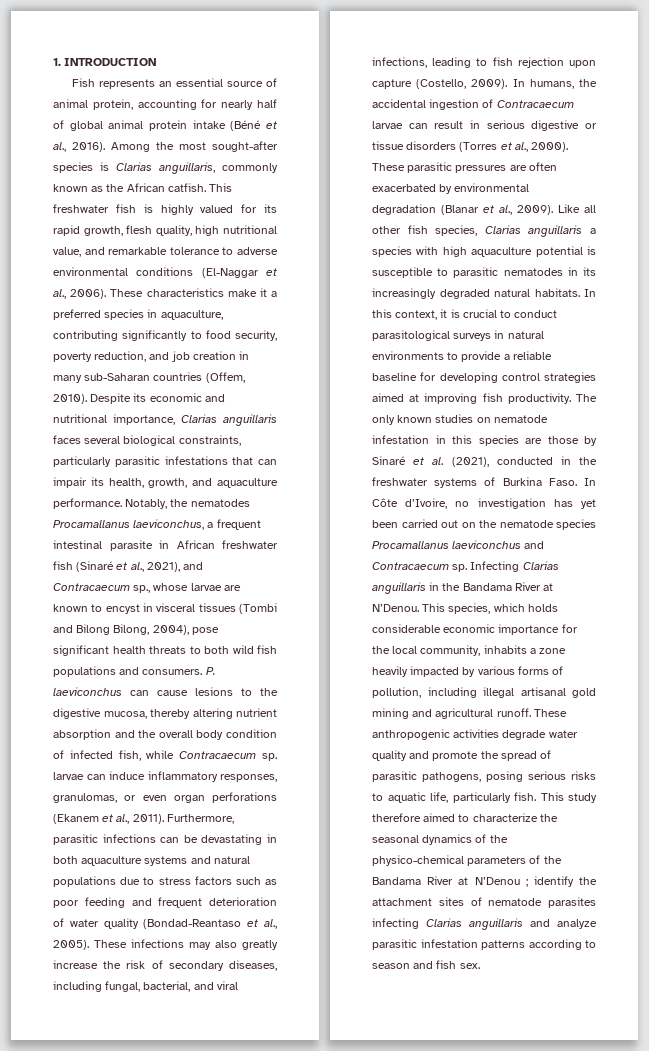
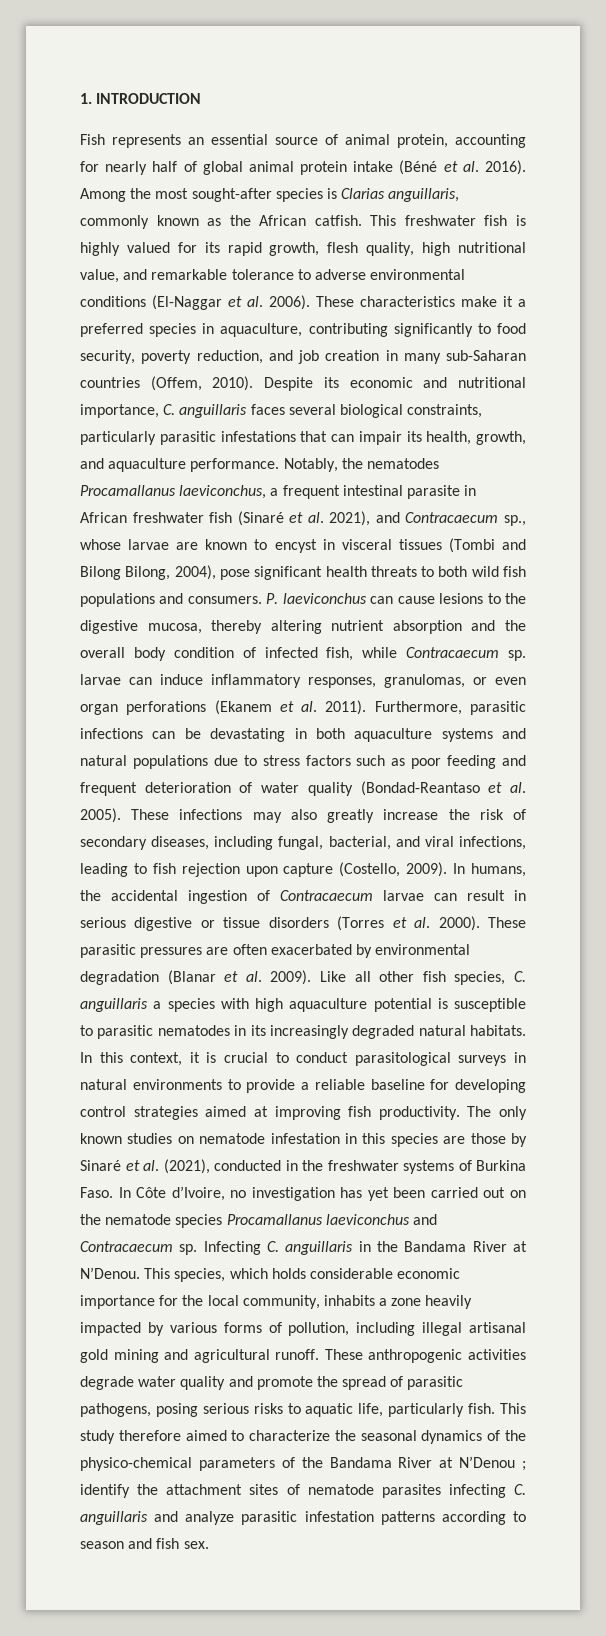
- Fish represents an essential source of animal protein, accounting for nearly half of global animal protein intake (Béné et al., 2016).
+ Fish represents an essential source of animal protein, accounting for nearly half of global animal protein intake (Béné et al. 2016).
- This freshwater fish is highly valued for its rapid growth, flesh quality, high nutritional value, and remarkable tolerance to adverse environmental conditions (El-Naggar et al., 2006).
+ This freshwater fish is highly valued for its rapid growth, flesh quality, high nutritional value, and remarkable tolerance to adverse environmental conditions (El-Naggar et al. 2006).
- Despite its economic and nutritional importance, Clarias anguillaris faces several biological constraints, particularly parasitic infestations that can impair its health, growth, and aquaculture performance.
+ Despite its economic and nutritional importance, C. anguillaris faces several biological constraints, particularly parasitic infestations that can impair its health, growth, and aquaculture performance.
- Notably, the nematodes Procamallanus laeviconchus, a frequent intestinal parasite in African freshwater fish (Sinaré et al., 2021), and Contracaecum sp., whose larvae are known to encyst in visceral tissues (Tombi and Bilong Bilong, 2004), pose significant health threats to both wild fish populations and consumers.
+ Notably, the nematodes Procamallanus laeviconchus, a frequent intestinal parasite in African freshwater fish (Sinaré et al. 2021), and Contracaecum sp., whose larvae are known to encyst in visceral tissues (Tombi and Bilong Bilong, 2004), pose significant health threats to both wild fish populations and consumers.
- P. laeviconchus can cause lesions to the digestive mucosa, thereby altering nutrient absorption and the overall body condition of infected fish, while Contracaecum sp. larvae can induce inflammatory responses, granulomas, or even organ perforations (Ekanem et al., 2011).
+ P. laeviconchus can cause lesions to the digestive mucosa, thereby altering nutrient absorption and the overall body condition of infected fish, while Contracaecum sp. larvae can induce inflammatory responses, granulomas, or even organ perforations (Ekanem et al. 2011).
- Furthermore, parasitic infections can be devastating in both aquaculture systems and natural populations due to stress factors such as poor feeding and frequent deterioration of water quality (Bondad-Reantaso et al., 2005).
+ Furthermore, parasitic infections can be devastating in both aquaculture systems and natural populations due to stress factors such as poor feeding and frequent deterioration of water quality (Bondad-Reantaso et al. 2005).
- In humans, the accidental ingestion of Contracaecum larvae can result in serious digestive or tissue disorders (Torres et al., 2000).
+ In humans, the accidental ingestion of Contracaecum larvae can result in serious digestive or tissue disorders (Torres et al. 2000).
- These parasitic pressures are often exacerbated by environmental degradation (Blanar et al., 2009).
+ These parasitic pressures are often exacerbated by environmental degradation (Blanar et al. 2009).
- Like all other fish species, Clarias anguillaris a species with high aquaculture potential is susceptible to parasitic nematodes in its increasingly degraded natural habitats.
+ Like all other fish species, C. anguillaris a species with high aquaculture potential is susceptible to parasitic nematodes in its increasingly degraded natural habitats.
- Infecting Clarias anguillaris in the Bandama River at N’Denou.
+ Infecting C. anguillaris in the Bandama River at N’Denou.
- This study therefore aimed to characterize the seasonal dynamics of the physico-chemical parameters of the Bandama River at N’Denou ; identify the attachment sites of nematode parasites infecting Clarias anguillaris and analyze parasitic infestation patterns according to season and fish sex.
+ This study therefore aimed to characterize the seasonal dynamics of the physico-chemical parameters of the Bandama River at N’Denou ; identify the attachment sites of nematode parasites infecting C. anguillaris and analyze parasitic infestation patterns according to season and fish sex.

